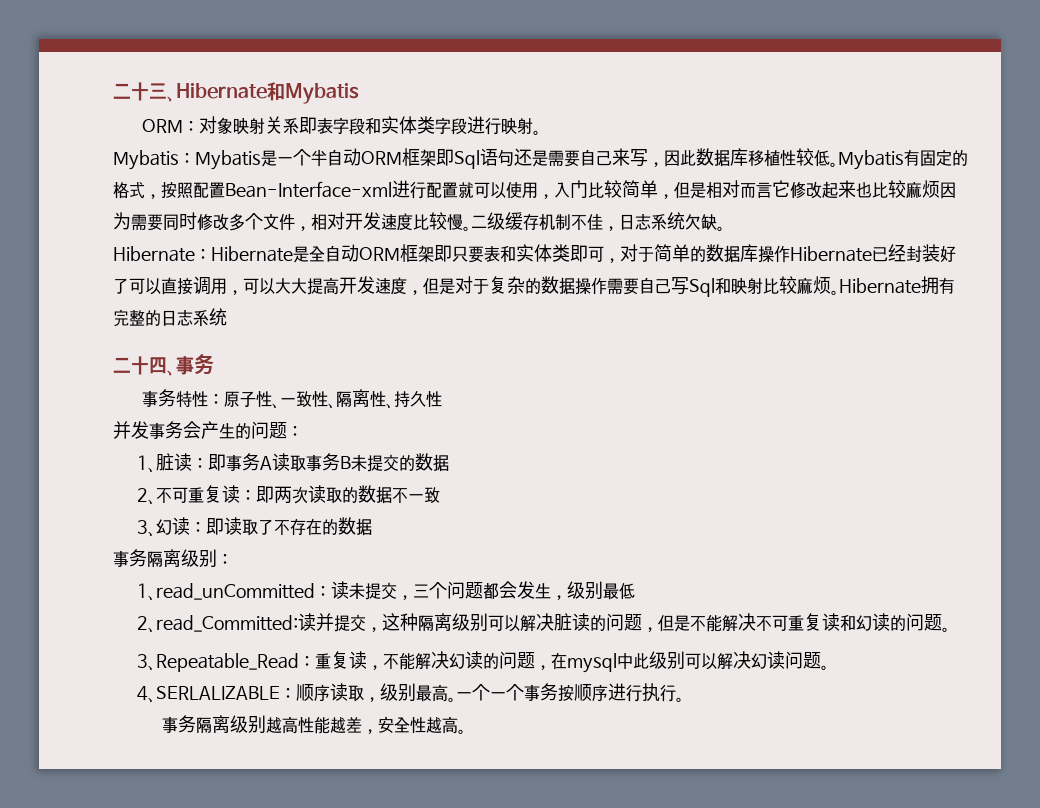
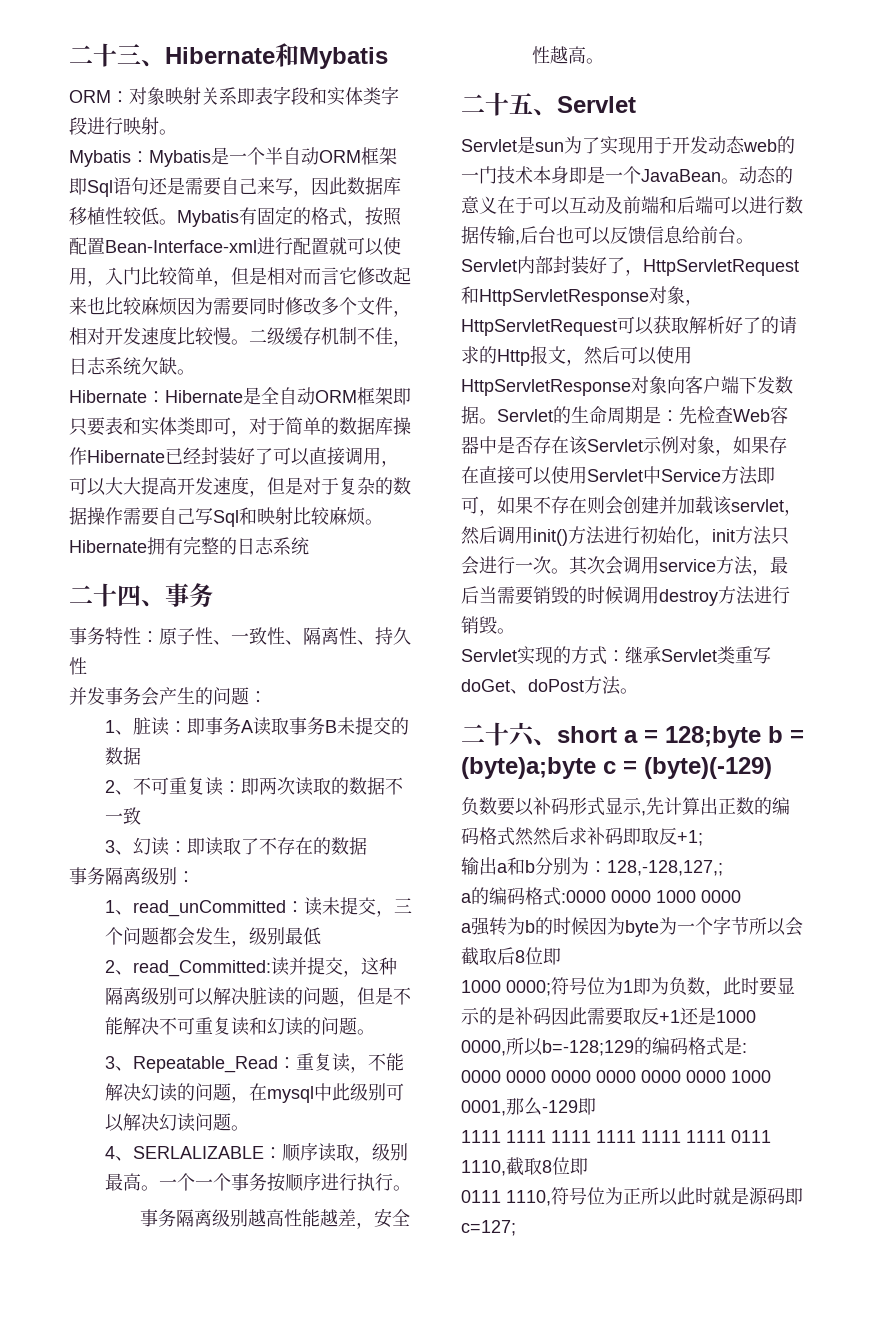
+ 二十五、Servlet
+ Servlet是sun为了实现用于开发动态web的一门技术本身即是一个JavaBean。动态的意义在于可以互动及前端和后端可以进行数据传输,后台也可以反馈信息给前台。Servlet内部封装好了，HttpServletRequest和HttpServletResponse对象，HttpServletRequest可以获取解析好了的请求的Http报文，然后可以使用HttpServletResponse对象向客户端下发数据。Servlet的生命周期是：先检查Web容器中是否存在该Servlet示例对象，如果存在直接可以使用Servlet中Service方法即可，如果不存在则会创建并加载该servlet，然后调用init()方法进行初始化，init方法只会进行一次。其次会调用service方法，最后当需要销毁的时候调用destroy方法进行销毁。
+ Servlet实现的方式：继承Servlet类重写doGet、doPost方法。
+ 二十六、short a = 128;byte b = (byte)a;byte c = (byte)(-129)
+ 负数要以补码形式显示,先计算出正数的编码格式然然后求补码即取反+1;
+ 输出a和b分别为：128,-128,127,;
+ a的编码格式:0000 0000 1000 0000
+ a强转为b的时候因为byte为一个字节所以会截取后8位即
+ 1000 0000;符号位为1即为负数，此时要显示的是补码因此需要取反+1还是1000 0000,所以b=-128;129的编码格式是:
+ 0000 0000 0000 0000 0000 0000 1000 0001,那么-129即
+ 1111 1111 1111 1111 1111 1111 0111 1110,截取8位即
+ 0111 1110,符号位为正所以此时就是源码即c=127;

